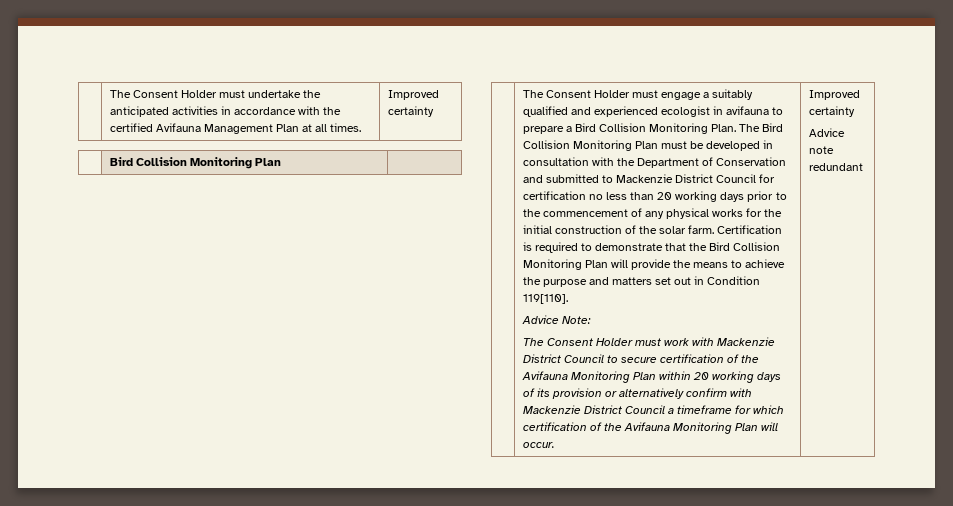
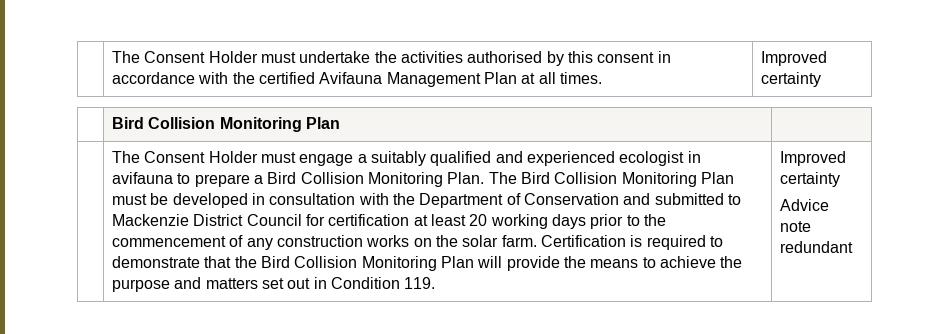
- | The Consent Holder must undertake the anticipated activities in accordance with the certified Avifauna Management Plan at all times. | Improved certainty
+ | The Consent Holder must undertake the activities authorised by this consent in accordance with the certified Avifauna Management Plan at all times. | Improved certainty
- The Bird Collision Monitoring Plan must be developed in consultation with the Department of Conservation and submitted to Mackenzie District Council for certification no less than 20 working days prior to the commencement of any physical works for the initial construction of the solar farm.
+ The Bird Collision Monitoring Plan must be developed in consultation with the Department of Conservation and submitted to Mackenzie District Council for certification at least 20 working days prior to the commencement of any construction works on the solar farm.
- Certification is required to demonstrate that the Bird Collision Monitoring Plan will provide the means to achieve the purpose and matters set out in Condition 119[110].
- Advice Note:
- The Consent Holder must work with Mackenzie District Council to secure certification of the Avifauna Monitoring Plan within 20 working days of its provision or alternatively confirm with Mackenzie District Council a timeframe for which certification of the Avifauna Monitoring Plan will occur.
+ Certification is required to demonstrate that the Bird Collision Monitoring Plan will provide the means to achieve the purpose and matters set out in Condition 119.

